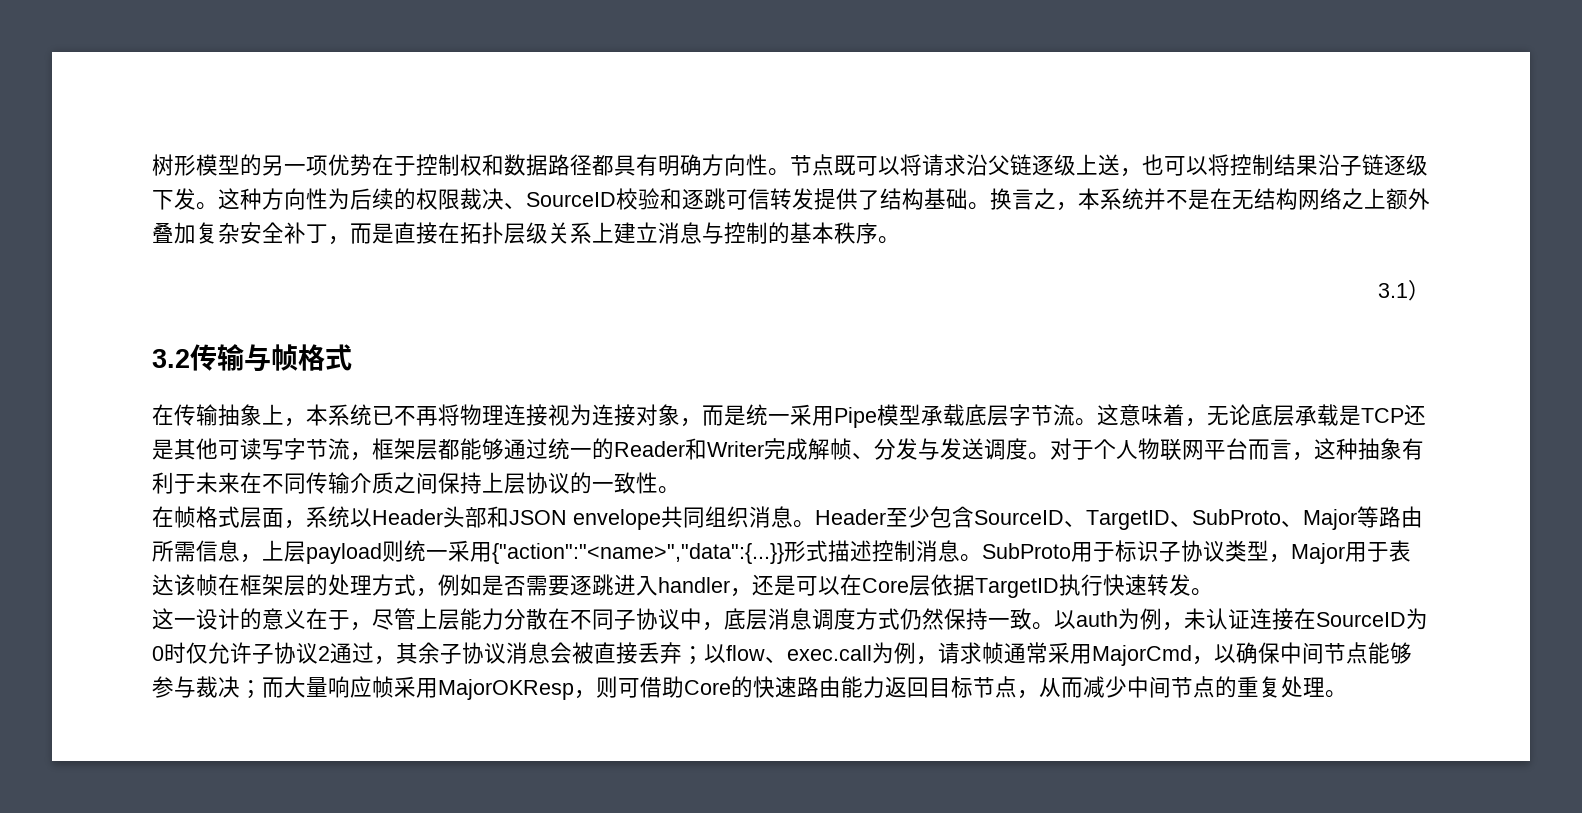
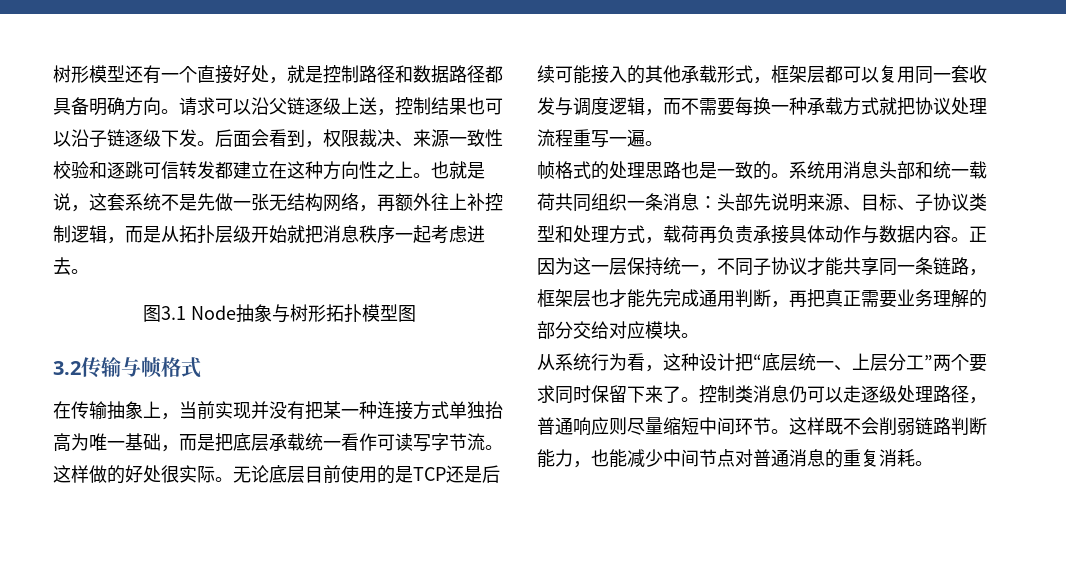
- 树形模型的另一项优势在于控制权和数据路径都具有明确方向性。节点既可以将请求沿父链逐级上送，也可以将控制结果沿子链逐级下发。
+ 树形模型还有一个直接好处，就是控制路径和数据路径都具备明确方向。请求可以沿父链逐级上送，控制结果也可以沿子链逐级下发。
- 这种方向性为后续的权限裁决、SourceID校验和逐跳可信转发提供了结构基础。换言之，本系统并不是在无结构网络之上额外叠加复杂安全补丁，而是直接在拓扑层级关系上建立消息与控制的基本秩序。
- 3.1）
+ 后面会看到，权限裁决、来源一致性校验和逐跳可信转发都建立在这种方向性之上。也就是说，这套系统不是先做一张无结构网络，再额外往上补控制逻辑，而是从拓扑层级开始就把消息秩序一起考虑进去。
+ 图3.1 Node抽象与树形拓扑模型图
- 在传输抽象上，本系统已不再将物理连接视为连接对象，而是统一采用Pipe模型承载底层字节流。这意味着，无论底层承载是TCP还是其他可读写字节流，框架层都能够通过统一的Reader和Writer完成解帧、分发与发送调度。对于个人物联网平台而言，这种抽象有利于未来在不同传输介质之间保持上层协议的一致性。
- 在帧格式层面，系统以Header头部和JSON envelope共同组织消息。Header至少包含SourceID、TargetID、SubProto、Major等路由所需信息，上层payload则统一采用{"action":"<name>","data":{...}}形式描述控制消息。SubProto用于标识子协议类型，Major用于表达该帧在框架层的处理方式，例如是否需要逐跳进入handler，还是可以在Core层依据TargetID执行快速转发。
- 这一设计的意义在于，尽管上层能力分散在不同子协议中，底层消息调度方式仍然保持一致。以auth为例，未认证连接在SourceID为0时仅允许子协议2通过，其余子协议消息会被直接丢弃；以flow、exec.call为例，请求帧通常采用MajorCmd，以确保中间节点能够参与裁决；而大量响应帧采用MajorOKResp，则可借助Core的快速路由能力返回目标节点，从而减少中间节点的重复处理。
+ 在传输抽象上，当前实现并没有把某一种连接方式单独抬高为唯一基础，而是把底层承载统一看作可读写字节流。这样做的好处很实际。无论底层目前使用的是TCP还是后续可能接入的其他承载形式，框架层都可以复用同一套收发与调度逻辑，而不需要每换一种承载方式就把协议处理流程重写一遍。
+ 帧格式的处理思路也是一致的。系统用消息头部和统一载荷共同组织一条消息：头部先说明来源、目标、子协议类型和处理方式，载荷再负责承接具体动作与数据内容。正因为这一层保持统一，不同子协议才能共享同一条链路，框架层也才能先完成通用判断，再把真正需要业务理解的部分交给对应模块。
+ 从系统行为看，这种设计把“底层统一、上层分工”两个要求同时保留下来了。控制类消息仍可以走逐级处理路径，普通响应则尽量缩短中间环节。这样既不会削弱链路判断能力，也能减少中间节点对普通消息的重复消耗。

